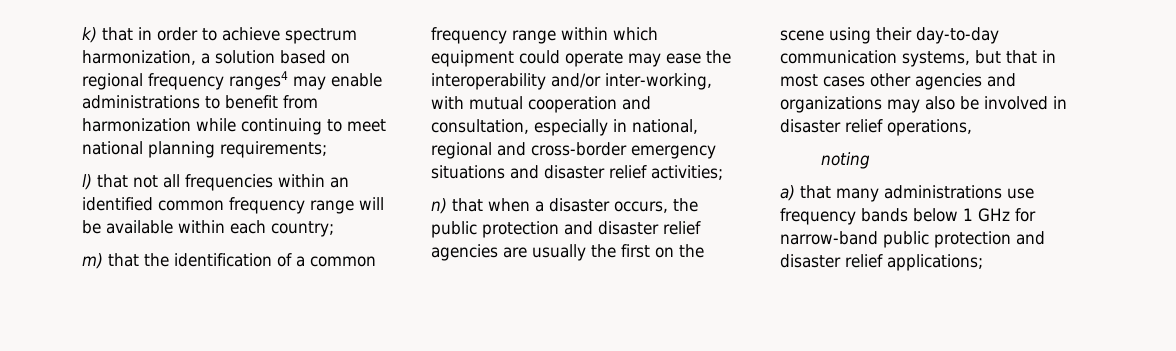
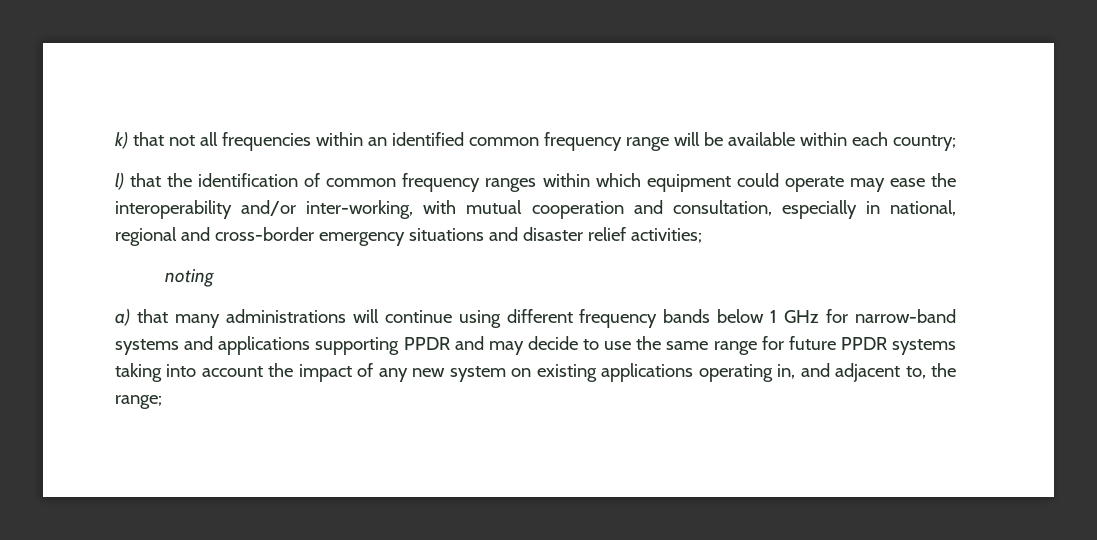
- k) that in order to achieve spectrum harmonization, a solution based on regional frequency ranges4 may enable administrations to benefit from harmonization while continuing to meet national planning requirements;
- l) that not all frequencies within an identified common frequency range will be available within each country;
+ k) that not all frequencies within an identified common frequency range will be available within each country;
- m) that the identification of a common frequency range within which equipment could operate may ease the interoperability and/or inter-working, with mutual cooperation and consultation, especially in national, regional and cross-border emergency situations and disaster relief activities;
+ l) that the identification of common frequency ranges within which equipment could operate may ease the interoperability and/or inter-working, with mutual cooperation and consultation, especially in national, regional and cross-border emergency situations and disaster relief activities;
- n) that when a disaster occurs, the public protection and disaster relief agencies are usually the first on the scene using their day-to-day communication systems, but that in most cases other agencies and organizations may also be involved in disaster relief operations,
- a) that many administrations use frequency bands below 1 GHz for narrow-band public protection and disaster relief applications;
+ a) that many administrations will continue using different frequency bands below 1 GHz for narrow-band systems and applications supporting PPDR and may decide to use the same range for future PPDR systems taking into account the impact of any new system on existing applications operating in, and adjacent to, the range;

